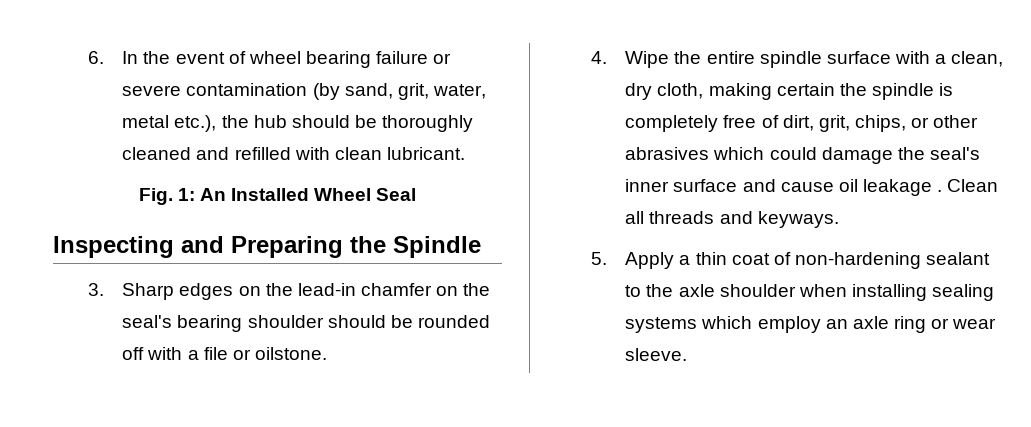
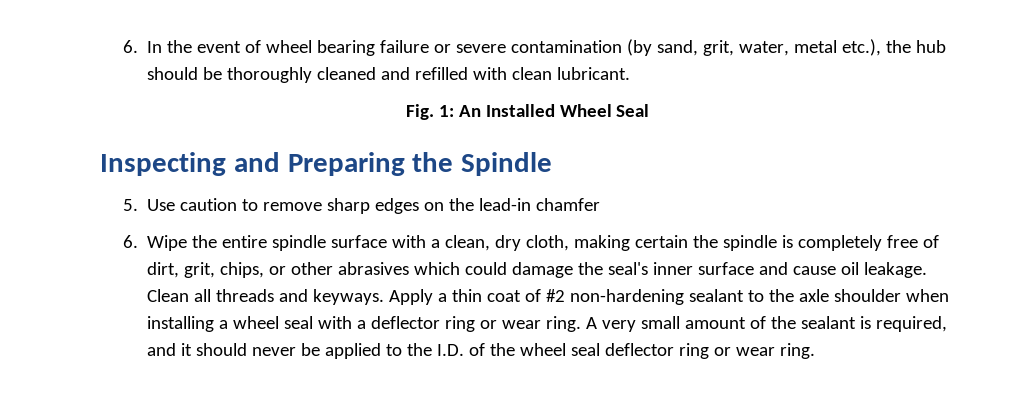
- 3. Sharp edges on the lead-in chamfer on the seal's bearing shoulder should be rounded off with a file or oilstone.
- 4. Wipe the entire spindle surface with a clean, dry cloth, making certain the spindle is completely free of dirt, grit, chips, or other abrasives which could damage the seal's inner surface and cause oil leakage .
+ 5. Use caution to remove sharp edges on the lead-in chamfer
+ 6. Wipe the entire spindle surface with a clean, dry cloth, making certain the spindle is completely free of dirt, grit, chips, or other abrasives which could damage the seal's inner surface and cause oil leakage.
- Clean all threads and keyways.
- 5. Apply a thin coat of non-hardening sealant to the axle shoulder when installing sealing systems which employ an axle ring or wear sleeve.
+ Clean all threads and keyways. Apply a thin coat of #2 non-hardening sealant to the axle shoulder when installing a wheel seal with a deflector ring or wear ring. A very small amount of the sealant is required, and it should never be applied to the I.D. of the wheel seal deflector ring or wear ring.

